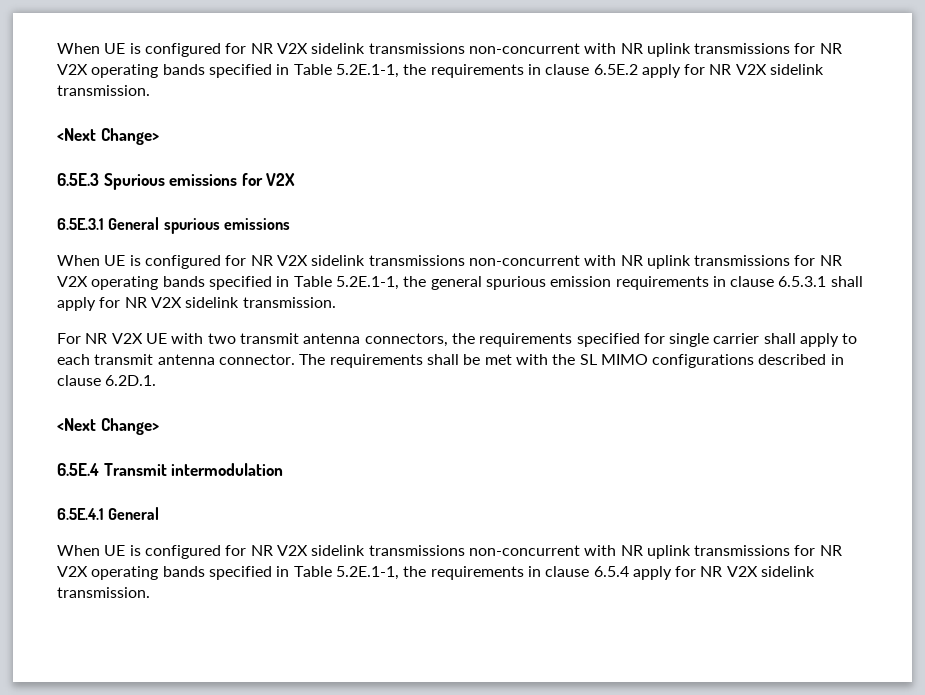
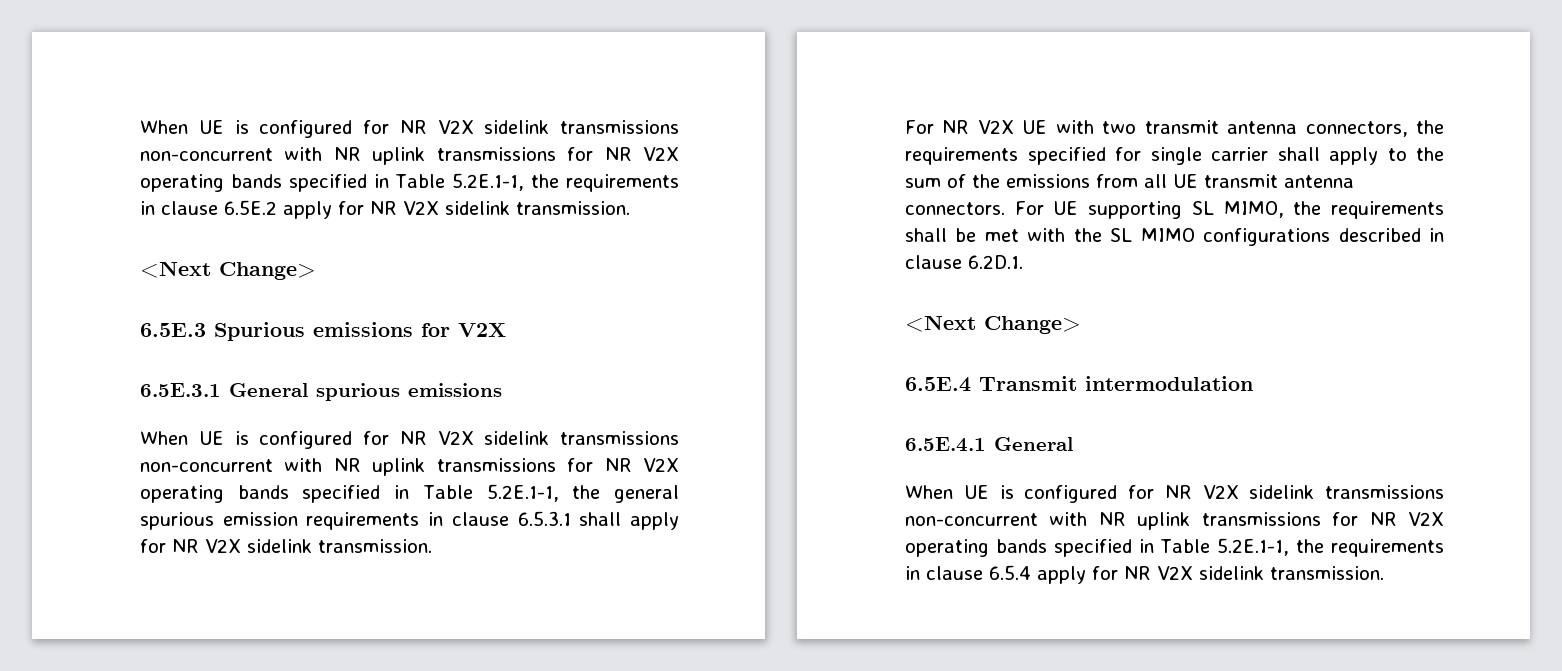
- For NR V2X UE with two transmit antenna connectors, the requirements specified for single carrier shall apply to each transmit antenna connector. The requirements shall be met with the SL MIMO configurations described in clause 6.2D.1.
+ For NR V2X UE with two transmit antenna connectors, the requirements specified for single carrier shall apply to the sum of the emissions from all UE transmit antenna connectors. For UE supporting SL MIMO, the requirements shall be met with the SL MIMO configurations described in clause 6.2D.1.

